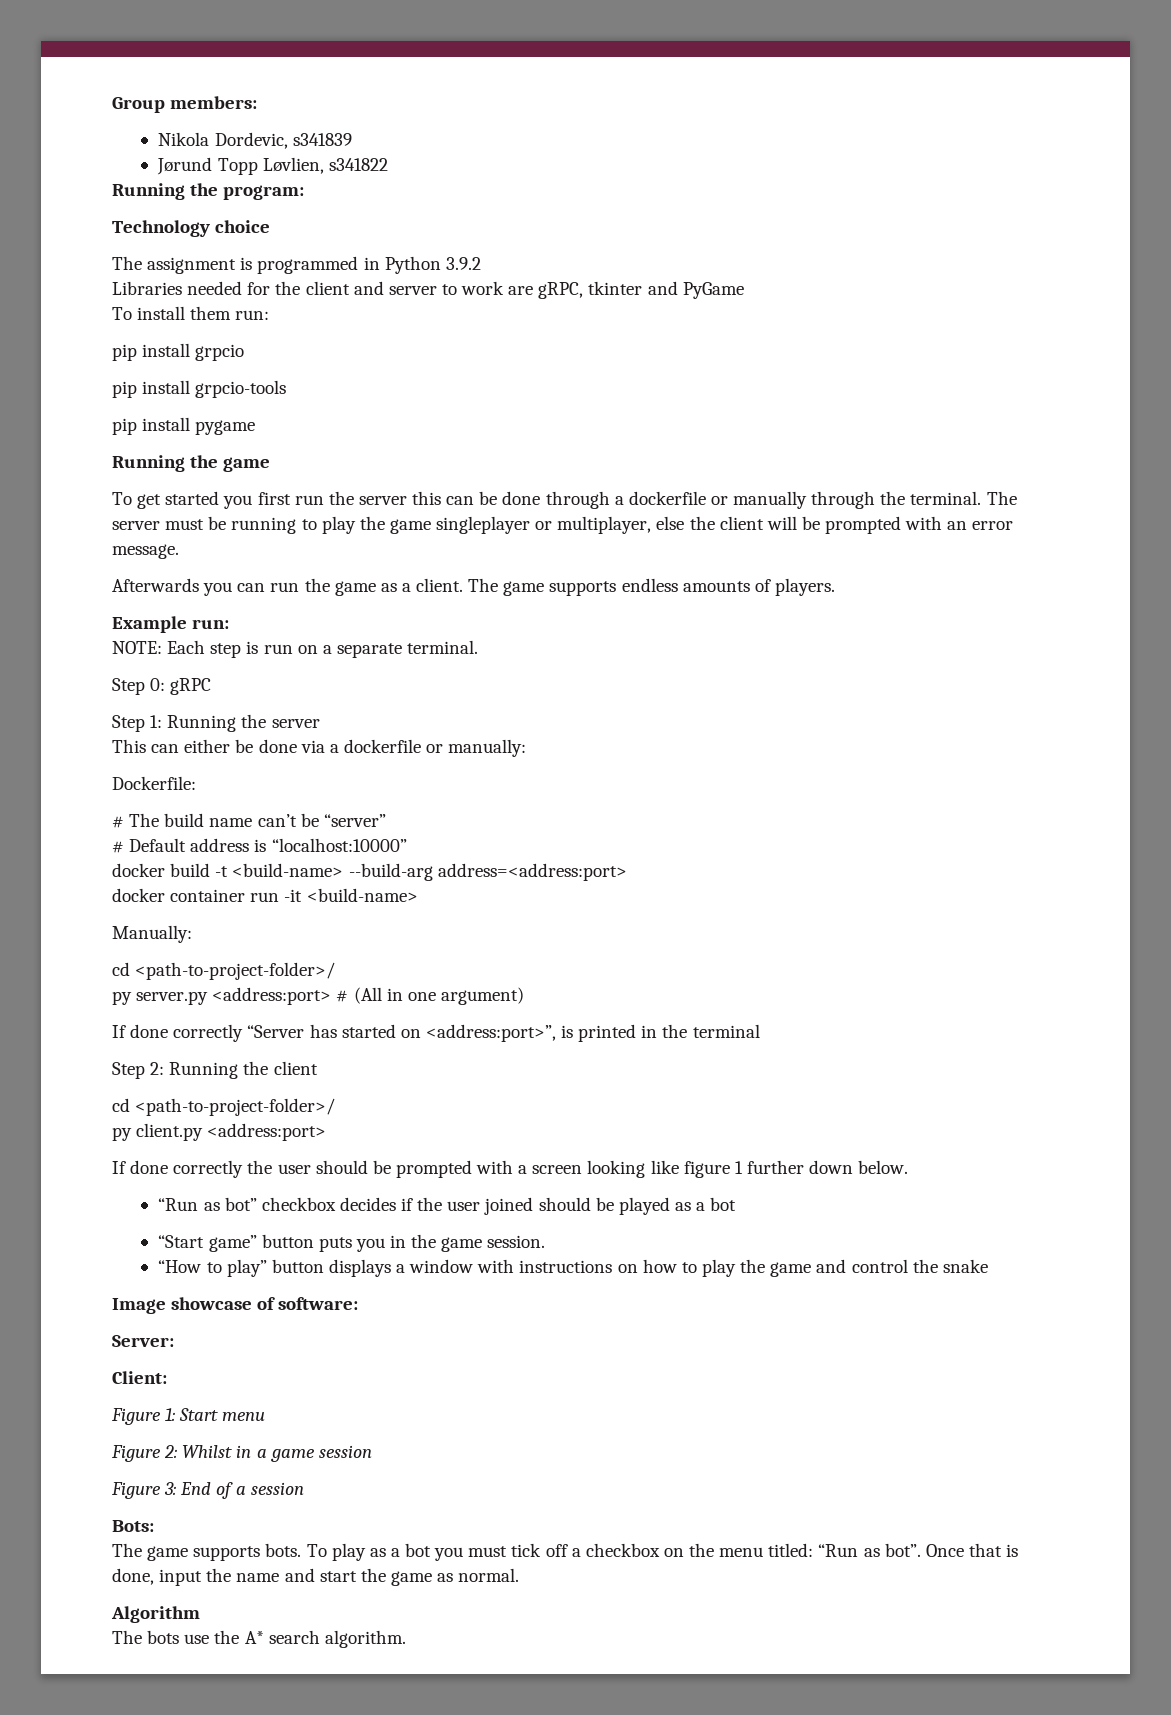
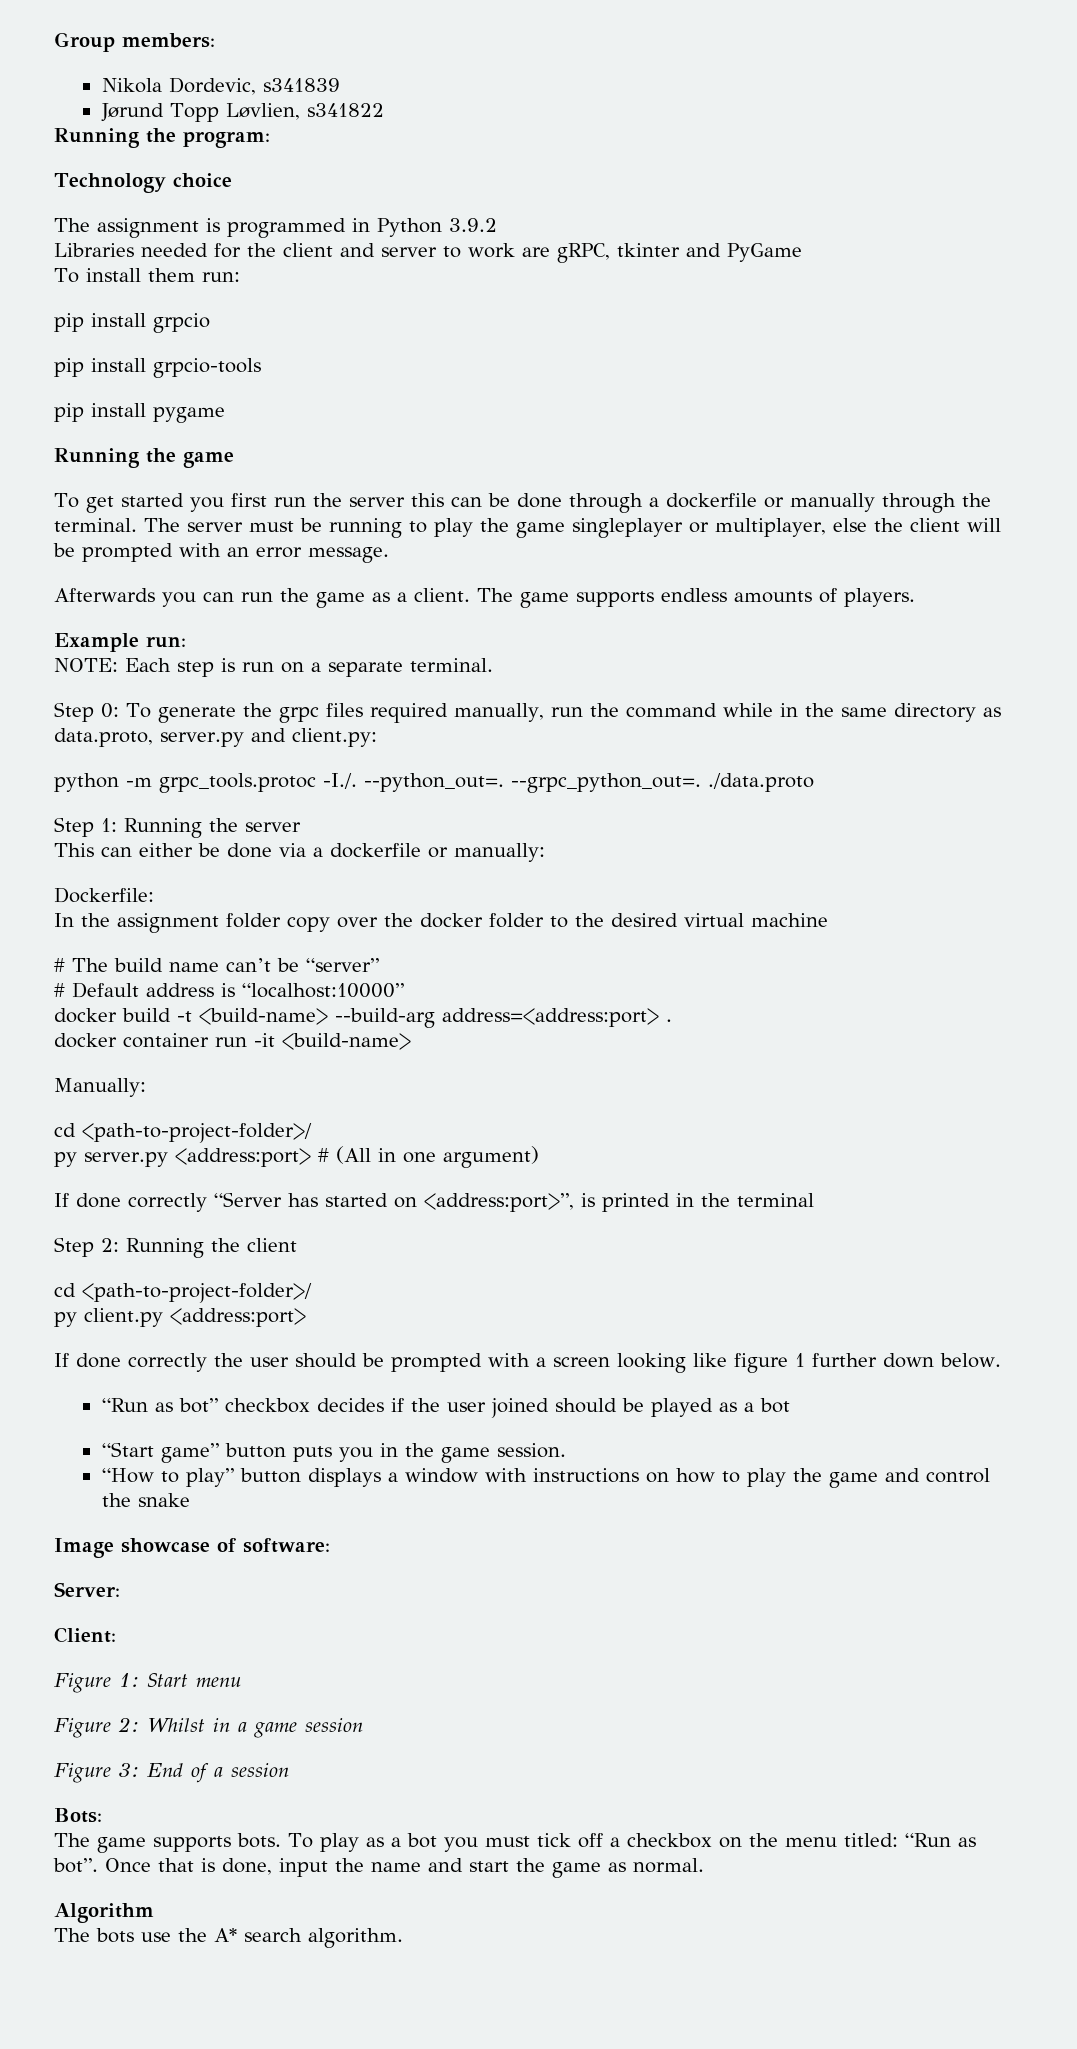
- Step 0: gRPC
+ Step 0: To generate the grpc files required manually, run the command while in the same directory as data.proto, server.py and client.py:
+ python -m grpc_tools.protoc -I./. --python_out=. --grpc_python_out=. ./data.proto
+ In the assignment folder copy over the docker folder to the desired virtual machine
- docker build -t <build-name> --build-arg address=<address:port>
+ docker build -t <build-name> --build-arg address=<address:port> .

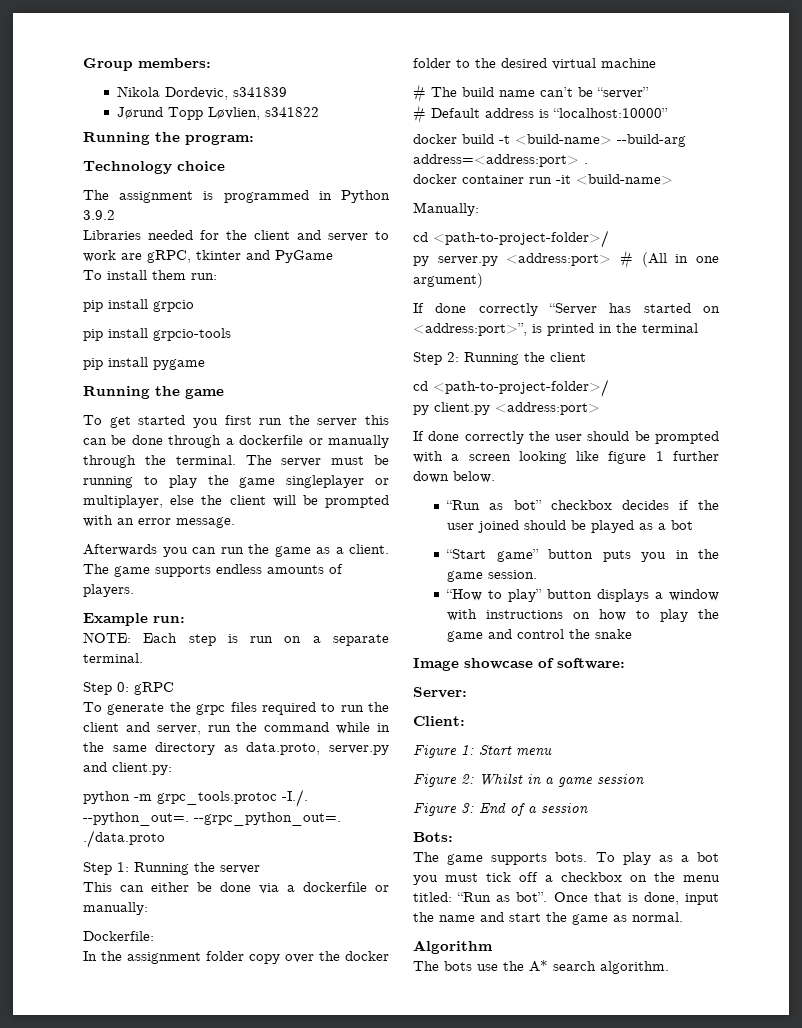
- Step 0: To generate the grpc files required manually, run the command while in the same directory as data.proto, server.py and client.py:
+ Step 0: gRPC
+ To generate the grpc files required to run the client and server, run the command while in the same directory as data.proto, server.py and client.py:

